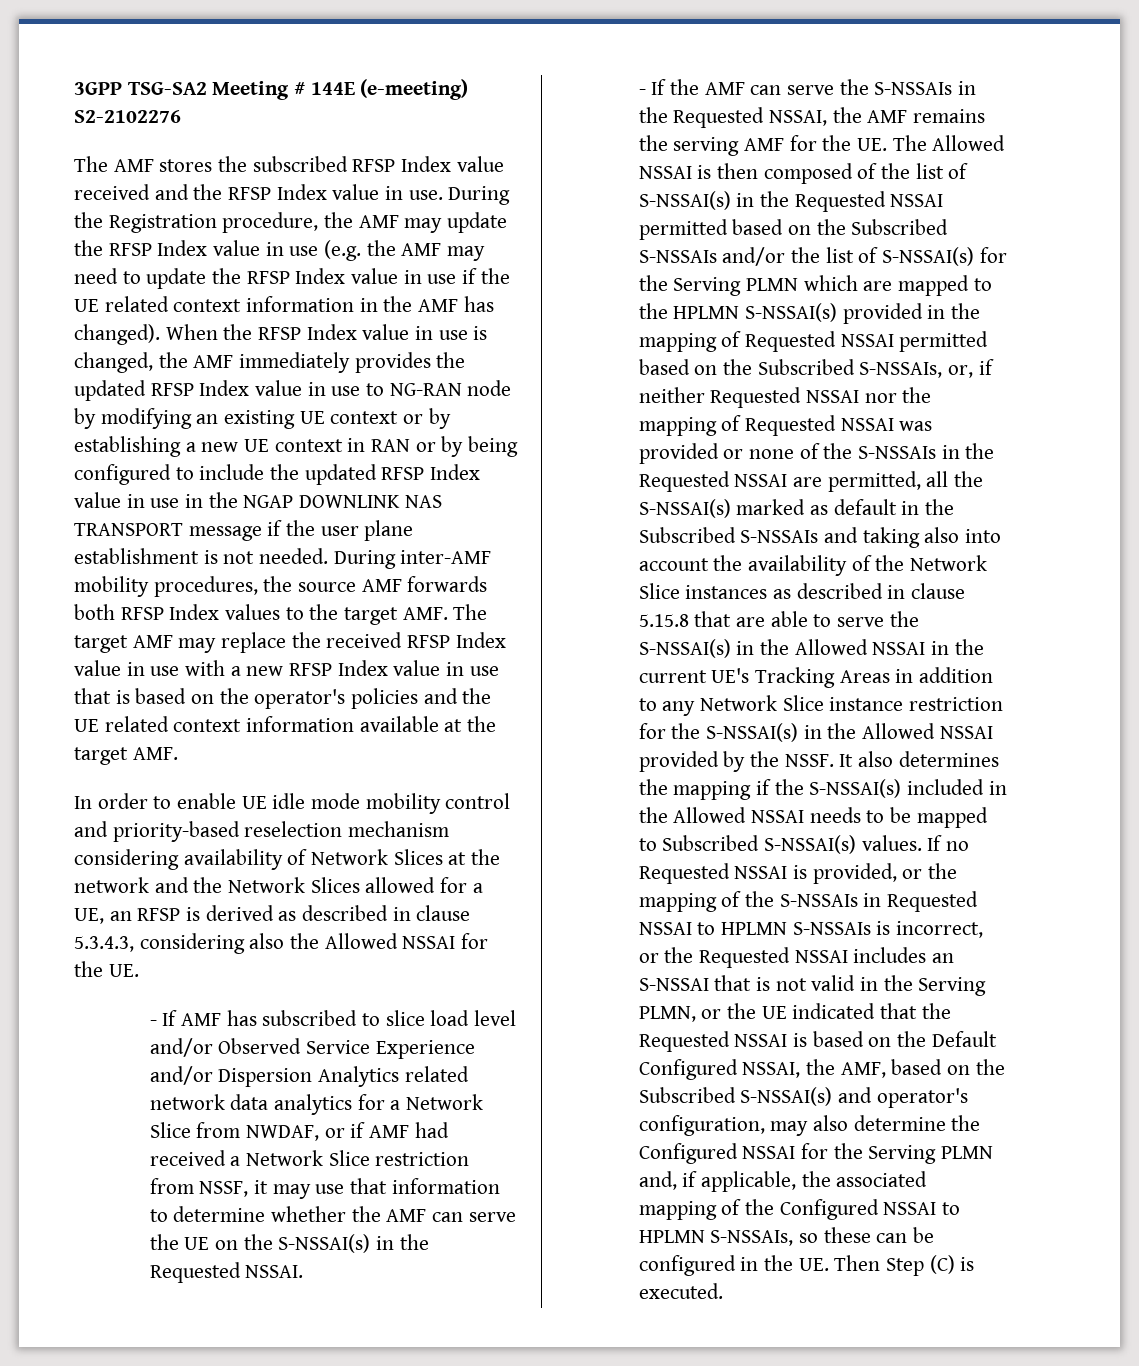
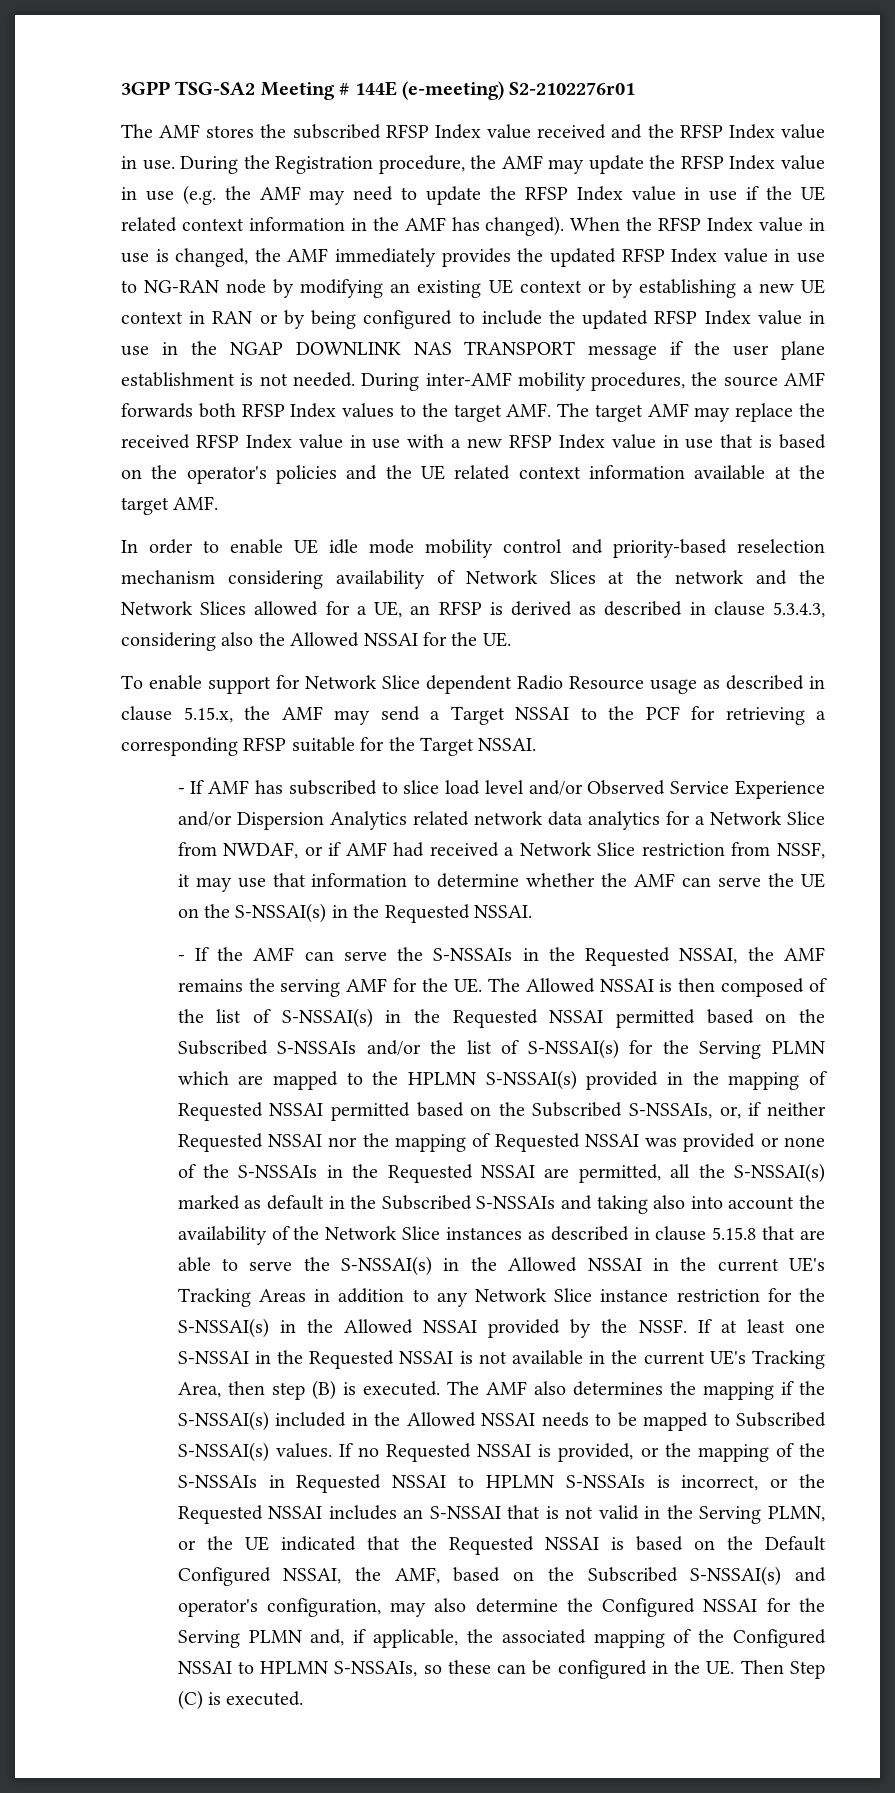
- 3GPP TSG-SA2 Meeting # 144E (e-meeting) S2-2102276
+ 3GPP TSG-SA2 Meeting # 144E (e-meeting) S2-2102276r01
+ To enable support for Network Slice dependent Radio Resource usage as described in clause 5.15.x, the AMF may send a Target NSSAI to the PCF for retrieving a corresponding RFSP suitable for the Target NSSAI.
- It also determines the mapping if the S-NSSAI(s) included in the Allowed NSSAI needs to be mapped to Subscribed S-NSSAI(s) values.
+ If at least one S-NSSAI in the Requested NSSAI is not available in the current UE's Tracking Area, then step (B) is executed. The AMF also determines the mapping if the S-NSSAI(s) included in the Allowed NSSAI needs to be mapped to Subscribed S-NSSAI(s) values.

